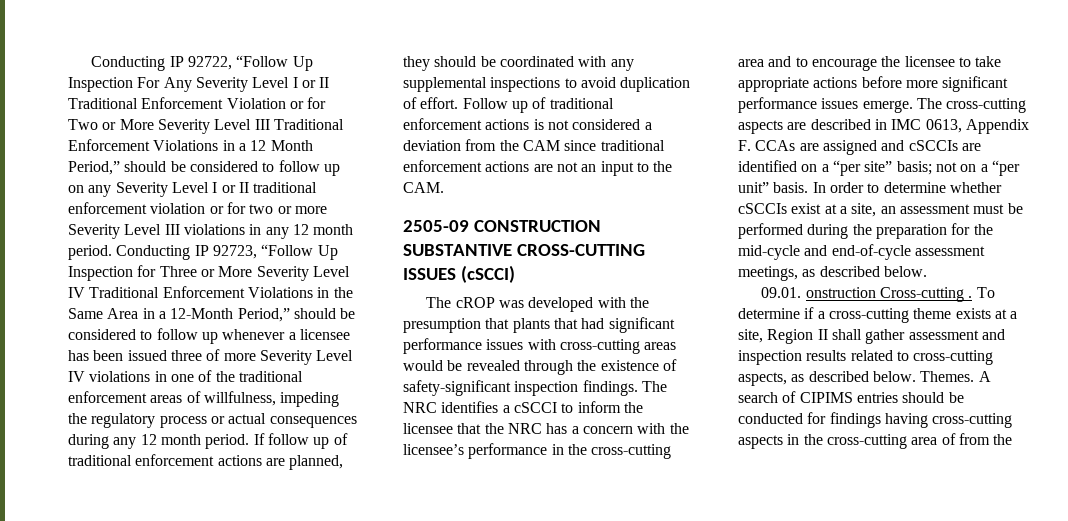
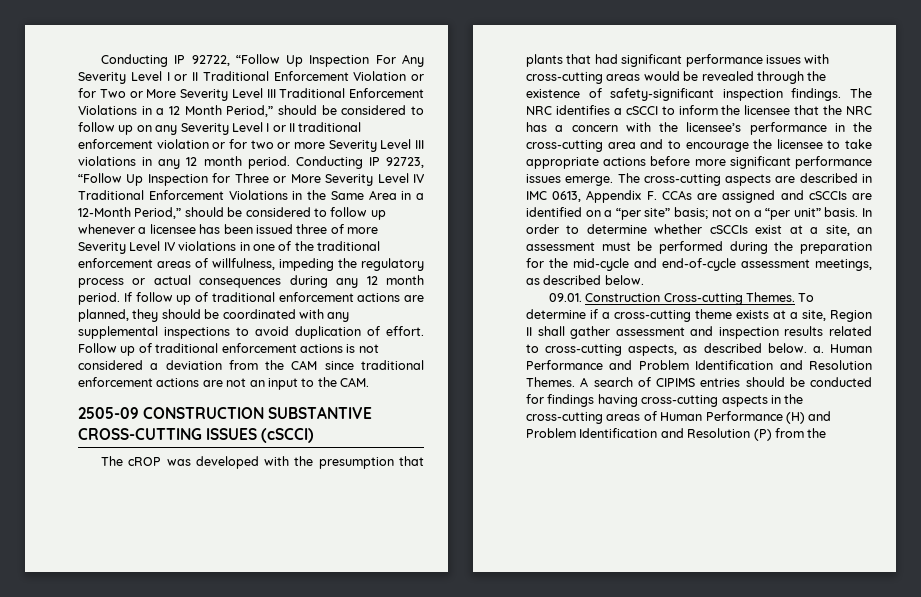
- 09.01. onstruction Cross-cutting .
+ 09.01. Construction Cross-cutting Themes.
- To determine if a cross-cutting theme exists at a site, Region II shall gather assessment and inspection results related to cross-cutting aspects, as described below. Themes.
+ To determine if a cross-cutting theme exists at a site, Region II shall gather assessment and inspection results related to cross-cutting aspects, as described below. a. Human Performance and Problem Identification and Resolution Themes.
- A search of CIPIMS entries should be conducted for findings having cross-cutting aspects in the cross-cutting area of from the
+ A search of CIPIMS entries should be conducted for findings having cross-cutting aspects in the cross-cutting areas of Human Performance (H) and Problem Identification and Resolution (P) from the

